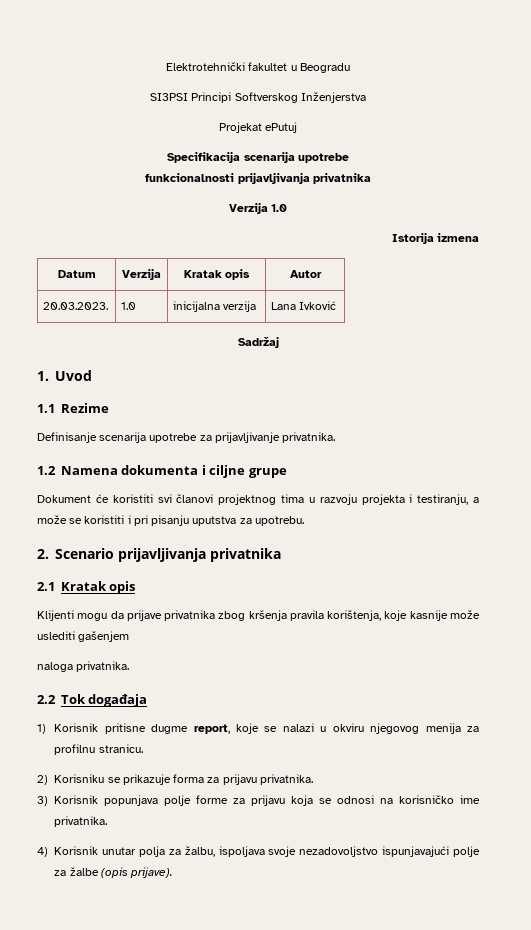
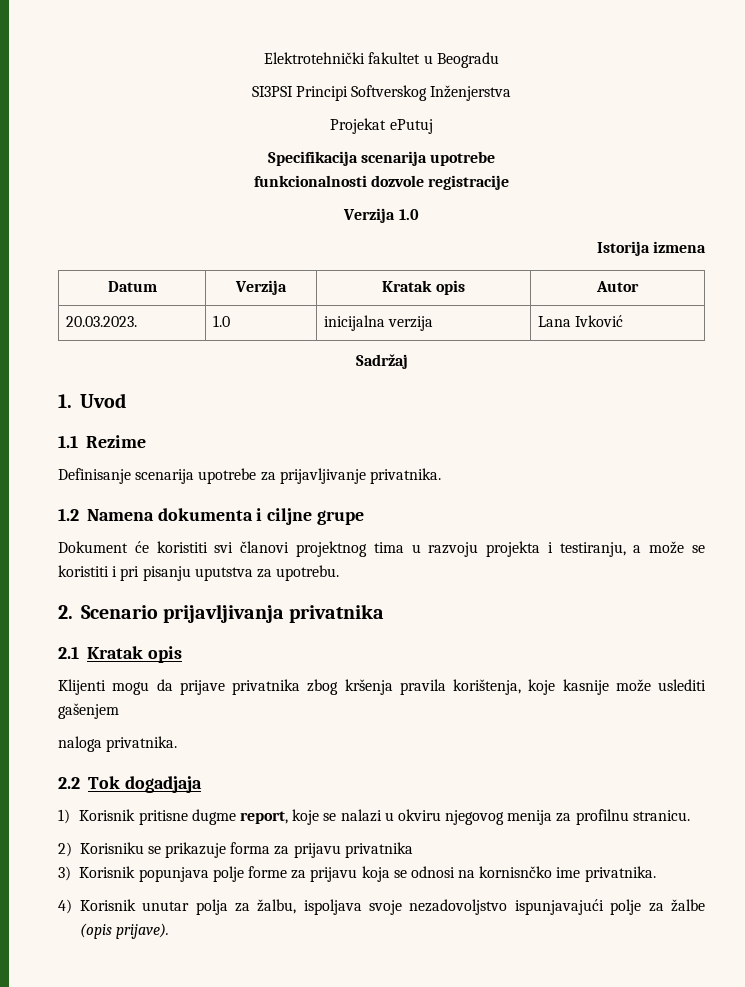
- funkcionalnosti prijavljivanja privatnika
+ funkcionalnosti dozvole registracije
- 2.2 Tok događaja
+ 2.2 Tok dogadjaja
- 2) Korisniku se prikazuje forma za prijavu privatnika.
+ 2) Korisniku se prikazuje forma za prijavu privatnika
- 3) Korisnik popunjava polje forme za prijavu koja se odnosi na korisničko ime privatnika.
+ 3) Korisnik popunjava polje forme za prijavu koja se odnosi na kornisnčko ime privatnika.

